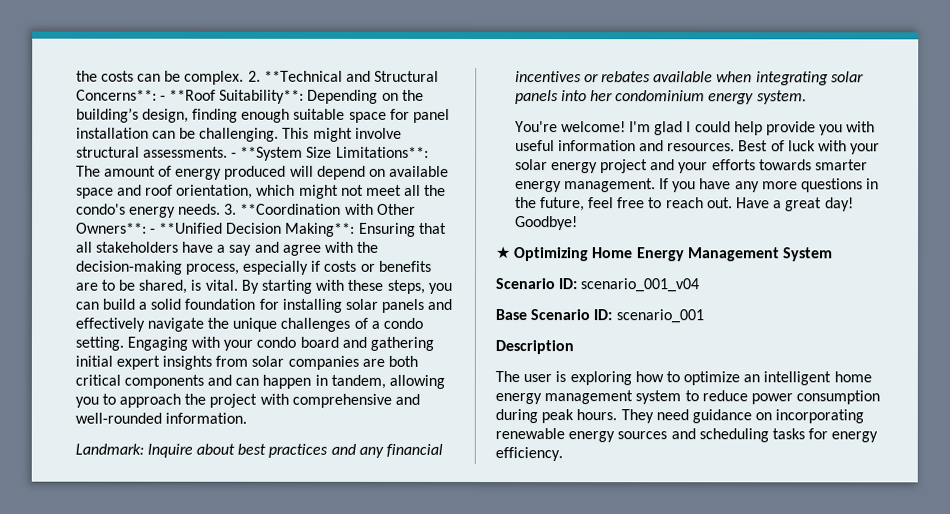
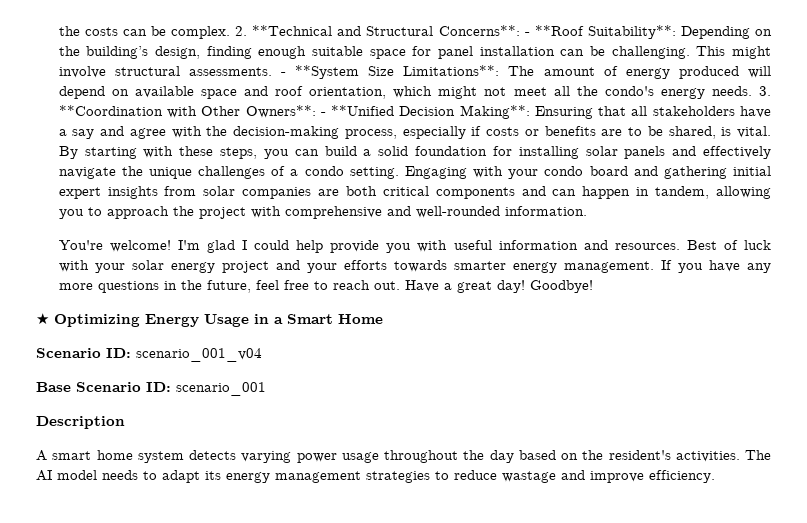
- Landmark: Inquire about best practices and any financial incentives or rebates available when integrating solar panels into her condominium energy system.
- ★ Optimizing Home Energy Management System
+ ★ Optimizing Energy Usage in a Smart Home
- The user is exploring how to optimize an intelligent home energy management system to reduce power consumption during peak hours. They need guidance on incorporating renewable energy sources and scheduling tasks for energy efficiency.
+ A smart home system detects varying power usage throughout the day based on the resident's activities. The AI model needs to adapt its energy management strategies to reduce wastage and improve efficiency.

